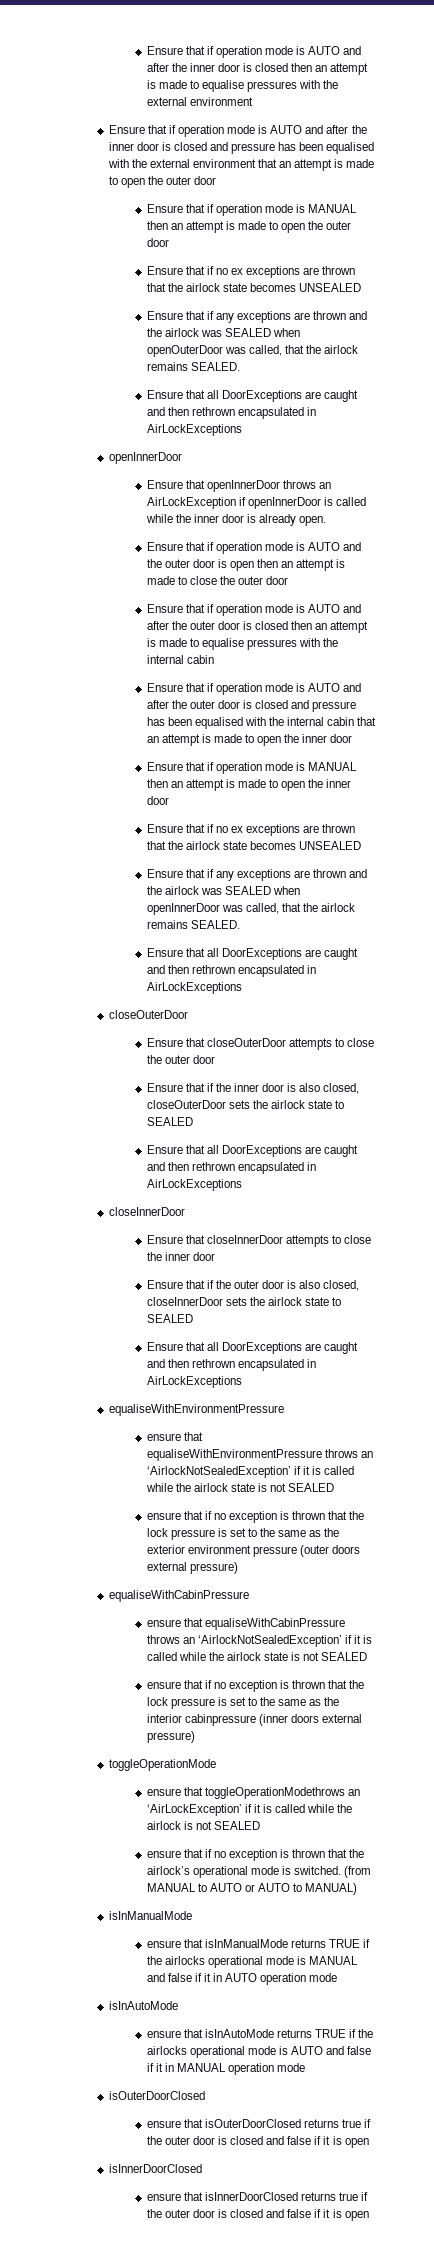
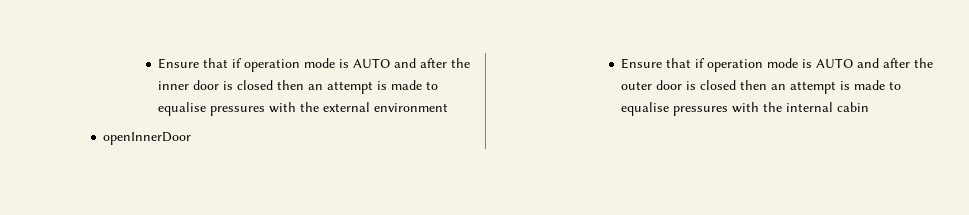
- Ensure that if operation mode is AUTO and after the inner door is closed and pressure has been equalised with the external environment that an attempt is made to open the outer door
- Ensure that if operation mode is MANUAL then an attempt is made to open the outer door
- Ensure that if no ex exceptions are thrown that the airlock state becomes UNSEALED
- Ensure that if any exceptions are thrown and the airlock was SEALED when openOuterDoor was called, that the airlock remains SEALED.
- Ensure that all DoorExceptions are caught and then rethrown encapsulated in AirLockExceptions
  openInnerDoor
- Ensure that openInnerDoor throws an AirLockException if openInnerDoor is called while the inner door is already open.
- Ensure that if operation mode is AUTO and the outer door is open then an attempt is made to close the outer door
- Ensure that if operation mode is AUTO and after the outer door is closed and pressure has been equalised with the internal cabin that an attempt is made to open the inner door
- Ensure that if operation mode is MANUAL then an attempt is made to open the inner door
- Ensure that if no ex exceptions are thrown that the airlock state becomes UNSEALED
- Ensure that if any exceptions are thrown and the airlock was SEALED when openInnerDoor was called, that the airlock remains SEALED.
- Ensure that all DoorExceptions are caught and then rethrown encapsulated in AirLockExceptions
- closeOuterDoor
- Ensure that closeOuterDoor attempts to close the outer door
- Ensure that if the inner door is also closed, closeOuterDoor sets the airlock state to SEALED
- Ensure that all DoorExceptions are caught and then rethrown encapsulated in AirLockExceptions
- closeInnerDoor
- Ensure that closeInnerDoor attempts to close the inner door
- Ensure that if the outer door is also closed, closeInnerDoor sets the airlock state to SEALED
- Ensure that all DoorExceptions are caught and then rethrown encapsulated in AirLockExceptions
- equaliseWithEnvironmentPressure
- ensure that equaliseWithEnvironmentPressure throws an ‘AirlockNotSealedException’ if it is called while the airlock state is not SEALED
- ensure that if no exception is thrown that the lock pressure is set to the same as the exterior environment pressure (outer doors external pressure)
- equaliseWithCabinPressure
- ensure that equaliseWithCabinPressure throws an ‘AirlockNotSealedException’ if it is called while the airlock state is not SEALED
- ensure that if no exception is thrown that the lock pressure is set to the same as the interior cabinpressure (inner doors external pressure)
- toggleOperationMode
- ensure that toggleOperationModethrows an ‘AirLockException’ if it is called while the airlock is not SEALED
- ensure that if no exception is thrown that the airlock’s operational mode is switched. (from MANUAL to AUTO or AUTO to MANUAL)
- isInManualMode
- ensure that isInManualMode returns TRUE if the airlocks operational mode is MANUAL and false if it in AUTO operation mode
- isInAutoMode
- ensure that isInAutoMode returns TRUE if the airlocks operational mode is AUTO and false if it in MANUAL operation mode
- isOuterDoorClosed
- ensure that isOuterDoorClosed returns true if the outer door is closed and false if it is open
- isInnerDoorClosed
- ensure that isInnerDoorClosed returns true if the outer door is closed and false if it is open

